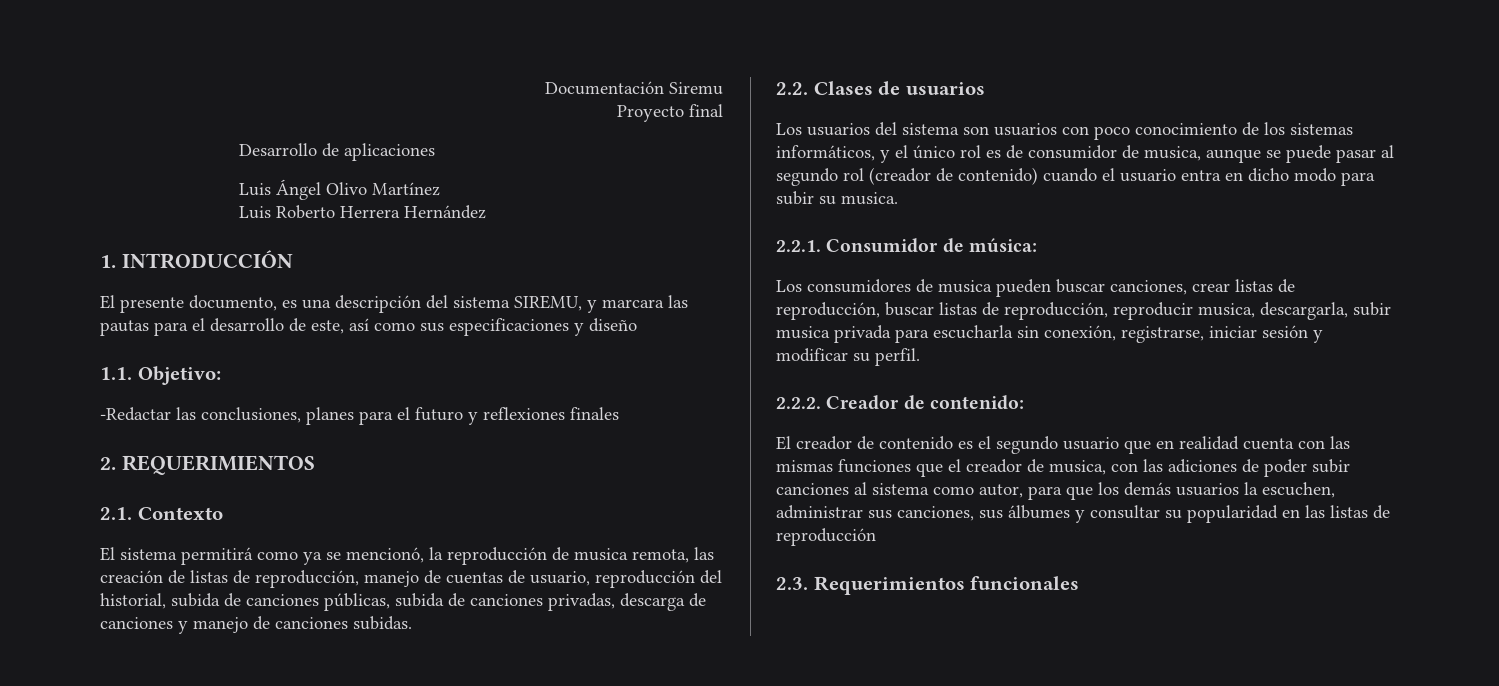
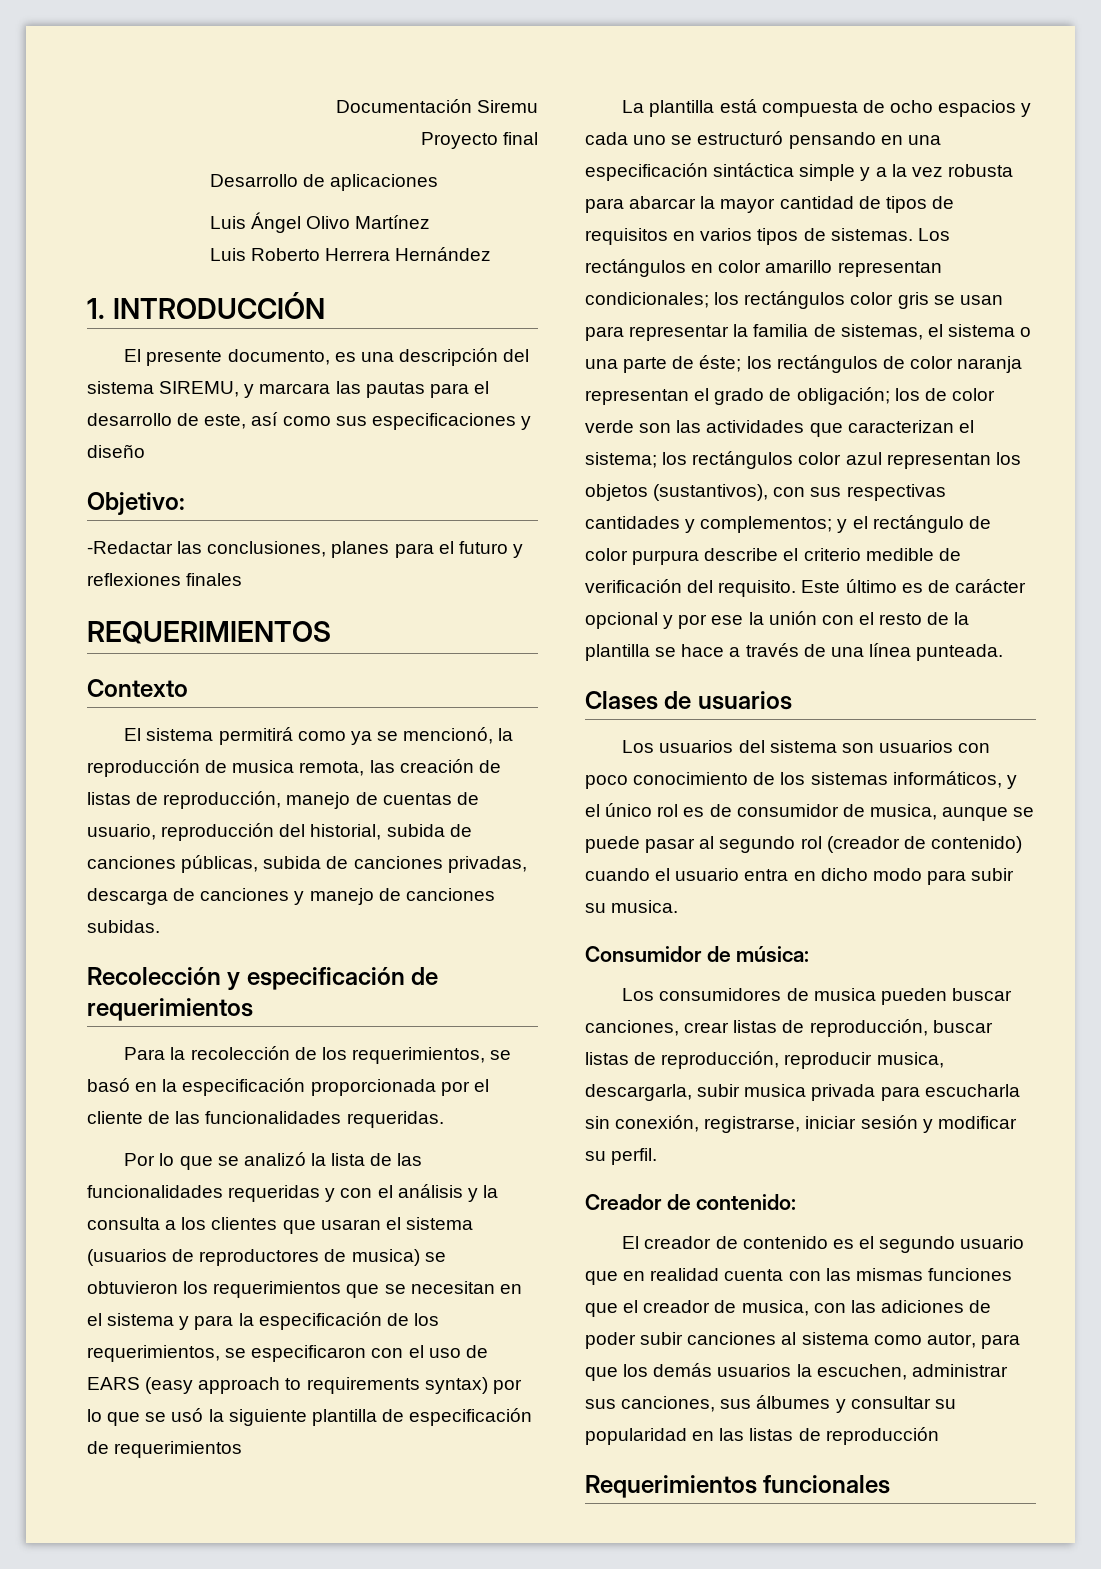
- 1.1. Objetivo:
+ Objetivo:
- 2. REQUERIMIENTOS
+ REQUERIMIENTOS
- 2.1. Contexto
+ Contexto
- 2.2. Clases de usuarios
+ Recolección y especificación de requerimientos
+ Para la recolección de los requerimientos, se basó en la especificación proporcionada por el cliente de las funcionalidades requeridas.
+ Por lo que se analizó la lista de las funcionalidades requeridas y con el análisis y la consulta a los clientes que usaran el sistema (usuarios de reproductores de musica) se obtuvieron los requerimientos que se necesitan en el sistema y para la especificación de los requerimientos, se especificaron con el uso de EARS (easy approach to requirements syntax) por lo que se usó la siguiente plantilla de especificación de requerimientos
+ La plantilla está compuesta de ocho espacios y cada uno se estructuró pensando en una especificación sintáctica simple y a la vez robusta para abarcar la mayor cantidad de tipos de requisitos en varios tipos de sistemas. Los rectángulos en color amarillo representan condicionales; los rectángulos color gris se usan para representar la familia de sistemas, el sistema o una parte de éste; los rectángulos de color naranja representan el grado de obligación; los de color verde son las actividades que caracterizan el sistema; los rectángulos color azul representan los objetos (sustantivos), con sus respectivas cantidades y complementos; y el rectángulo de color purpura describe el criterio medible de verificación del requisito. Este último es de carácter opcional y por ese la unión con el resto de la plantilla se hace a través de una línea punteada.
+ Clases de usuarios
- 2.2.1. Consumidor de música:
+ Consumidor de música:
- 2.2.2. Creador de contenido:
+ Creador de contenido:
- 2.3. Requerimientos funcionales
+ Requerimientos funcionales

